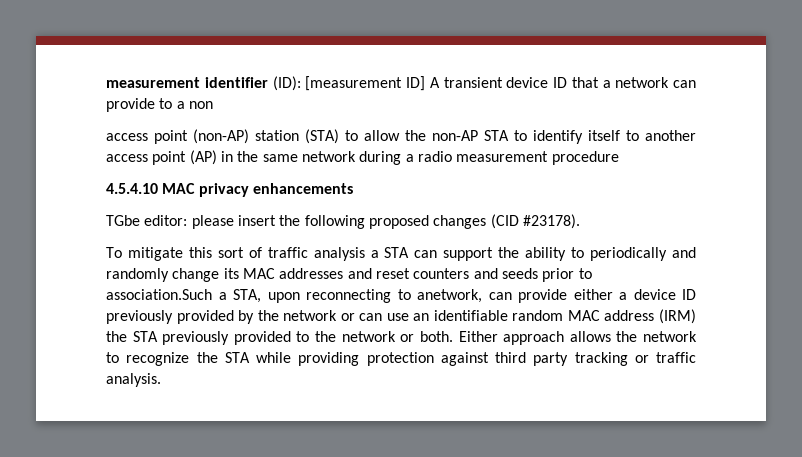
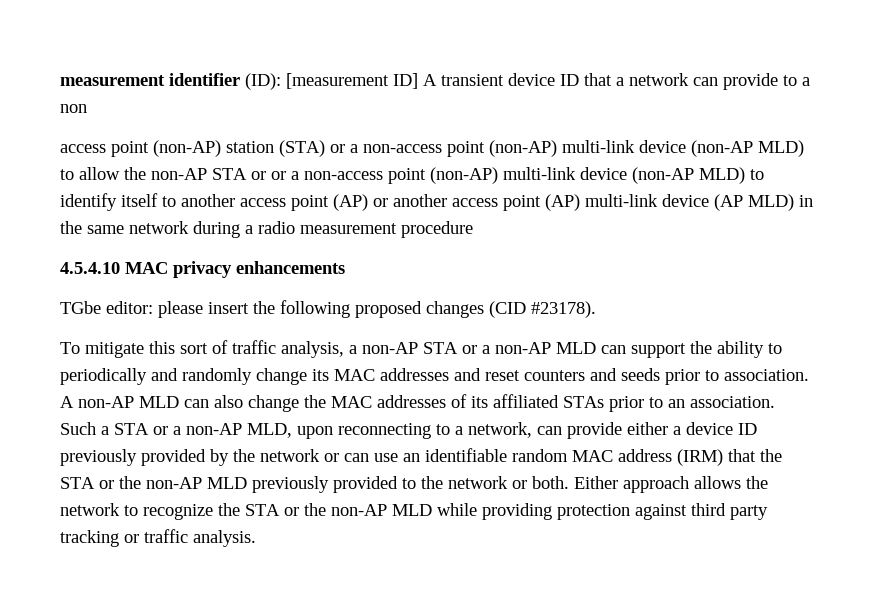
- access point (non-AP) station (STA) to allow the non-AP STA to identify itself to another access point (AP) in the same network during a radio measurement procedure
+ access point (non-AP) station (STA) or a non-access point (non-AP) multi-link device (non-AP MLD) to allow the non-AP STA or or a non-access point (non-AP) multi-link device (non-AP MLD) to identify itself to another access point (AP) or another access point (AP) multi-link device (AP MLD) in the same network during a radio measurement procedure
- To mitigate this sort of traffic analysis a STA can support the ability to periodically and randomly change its MAC addresses and reset counters and seeds prior to association.Such a STA, upon reconnecting to anetwork, can provide either a device ID previously provided by the network or can use an identifiable random MAC address (IRM) the STA previously provided to the network or both.
+ To mitigate this sort of traffic analysis, a non-AP STA or a non-AP MLD can support the ability to periodically and randomly change its MAC addresses and reset counters and seeds prior to association. A non-AP MLD can also change the MAC addresses of its affiliated STAs prior to an association. Such a STA or a non-AP MLD, upon reconnecting to a network, can provide either a device ID previously provided by the network or can use an identifiable random MAC address (IRM) that the STA or the non-AP MLD previously provided to the network or both.
- Either approach allows the network to recognize the STA while providing protection against third party tracking or traffic analysis.
+ Either approach allows the network to recognize the STA or the non-AP MLD while providing protection against third party tracking or traffic analysis.

